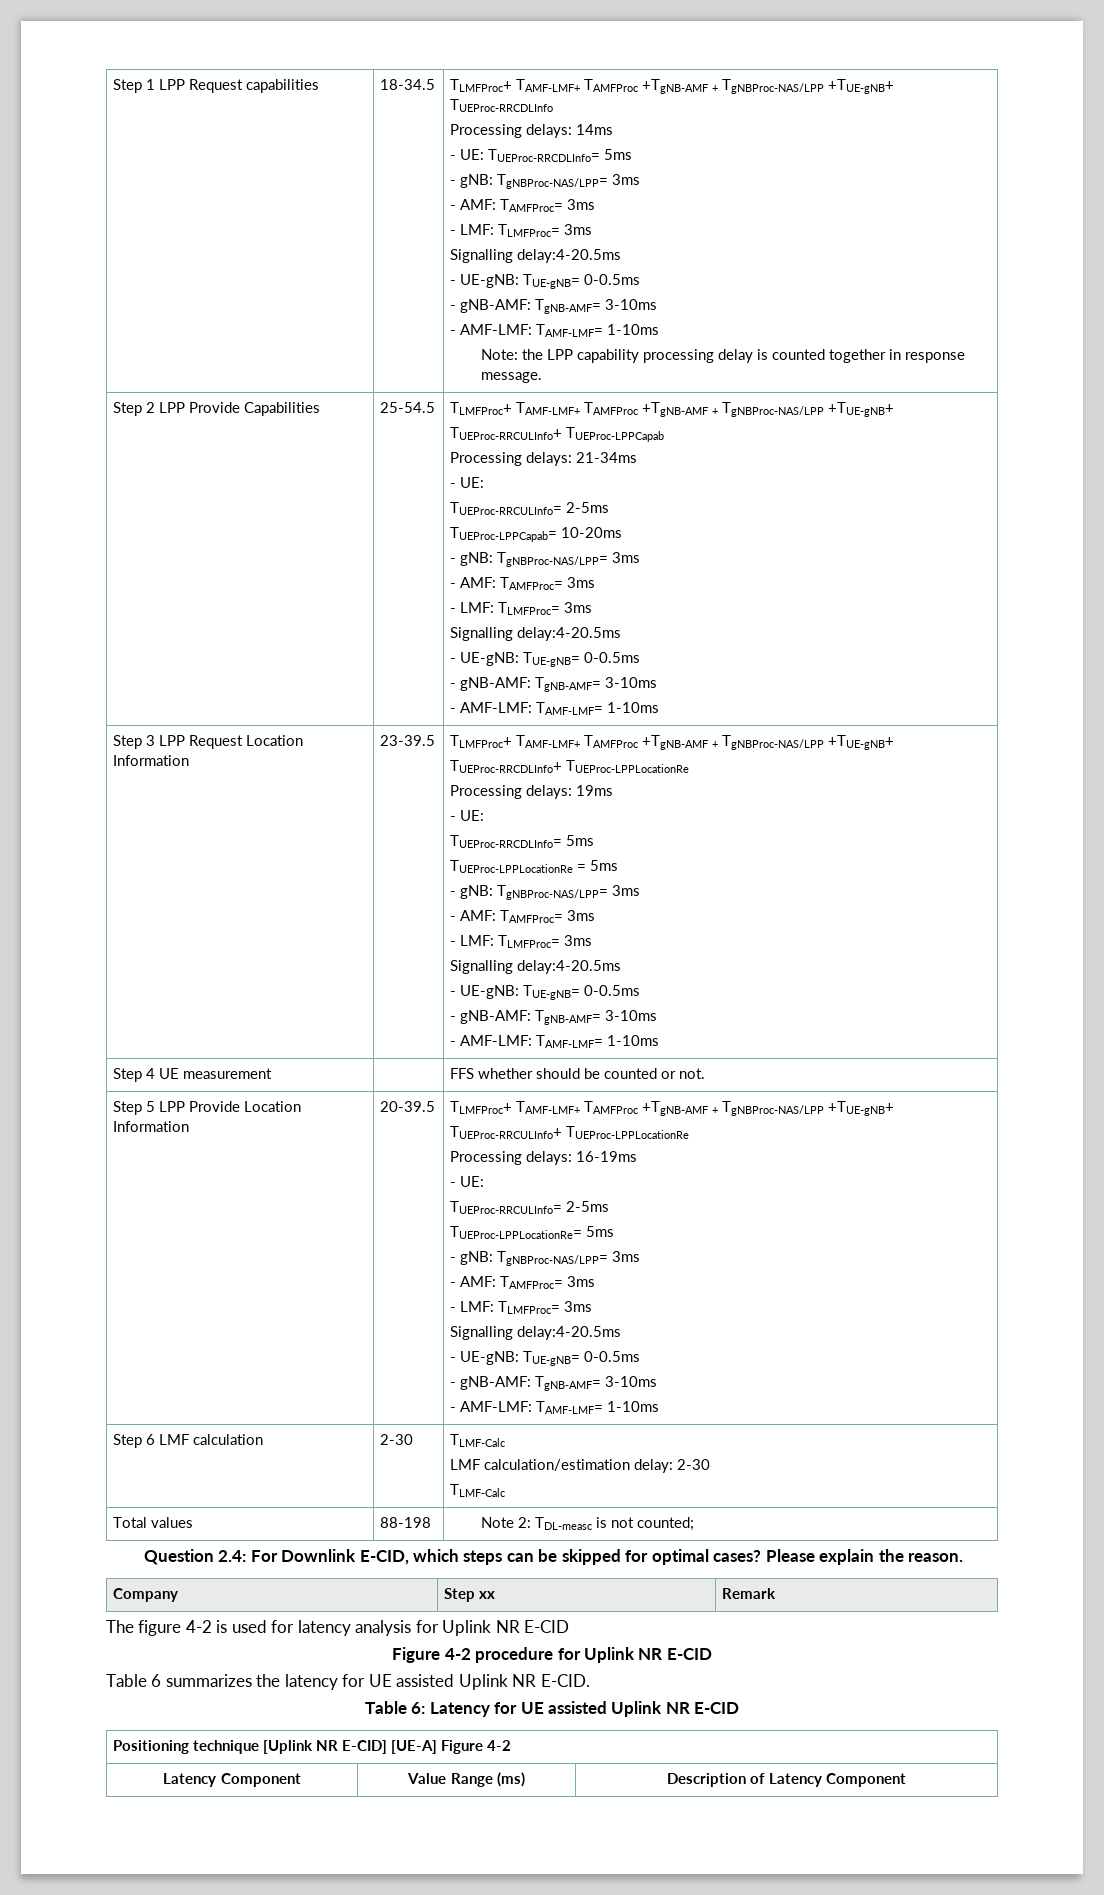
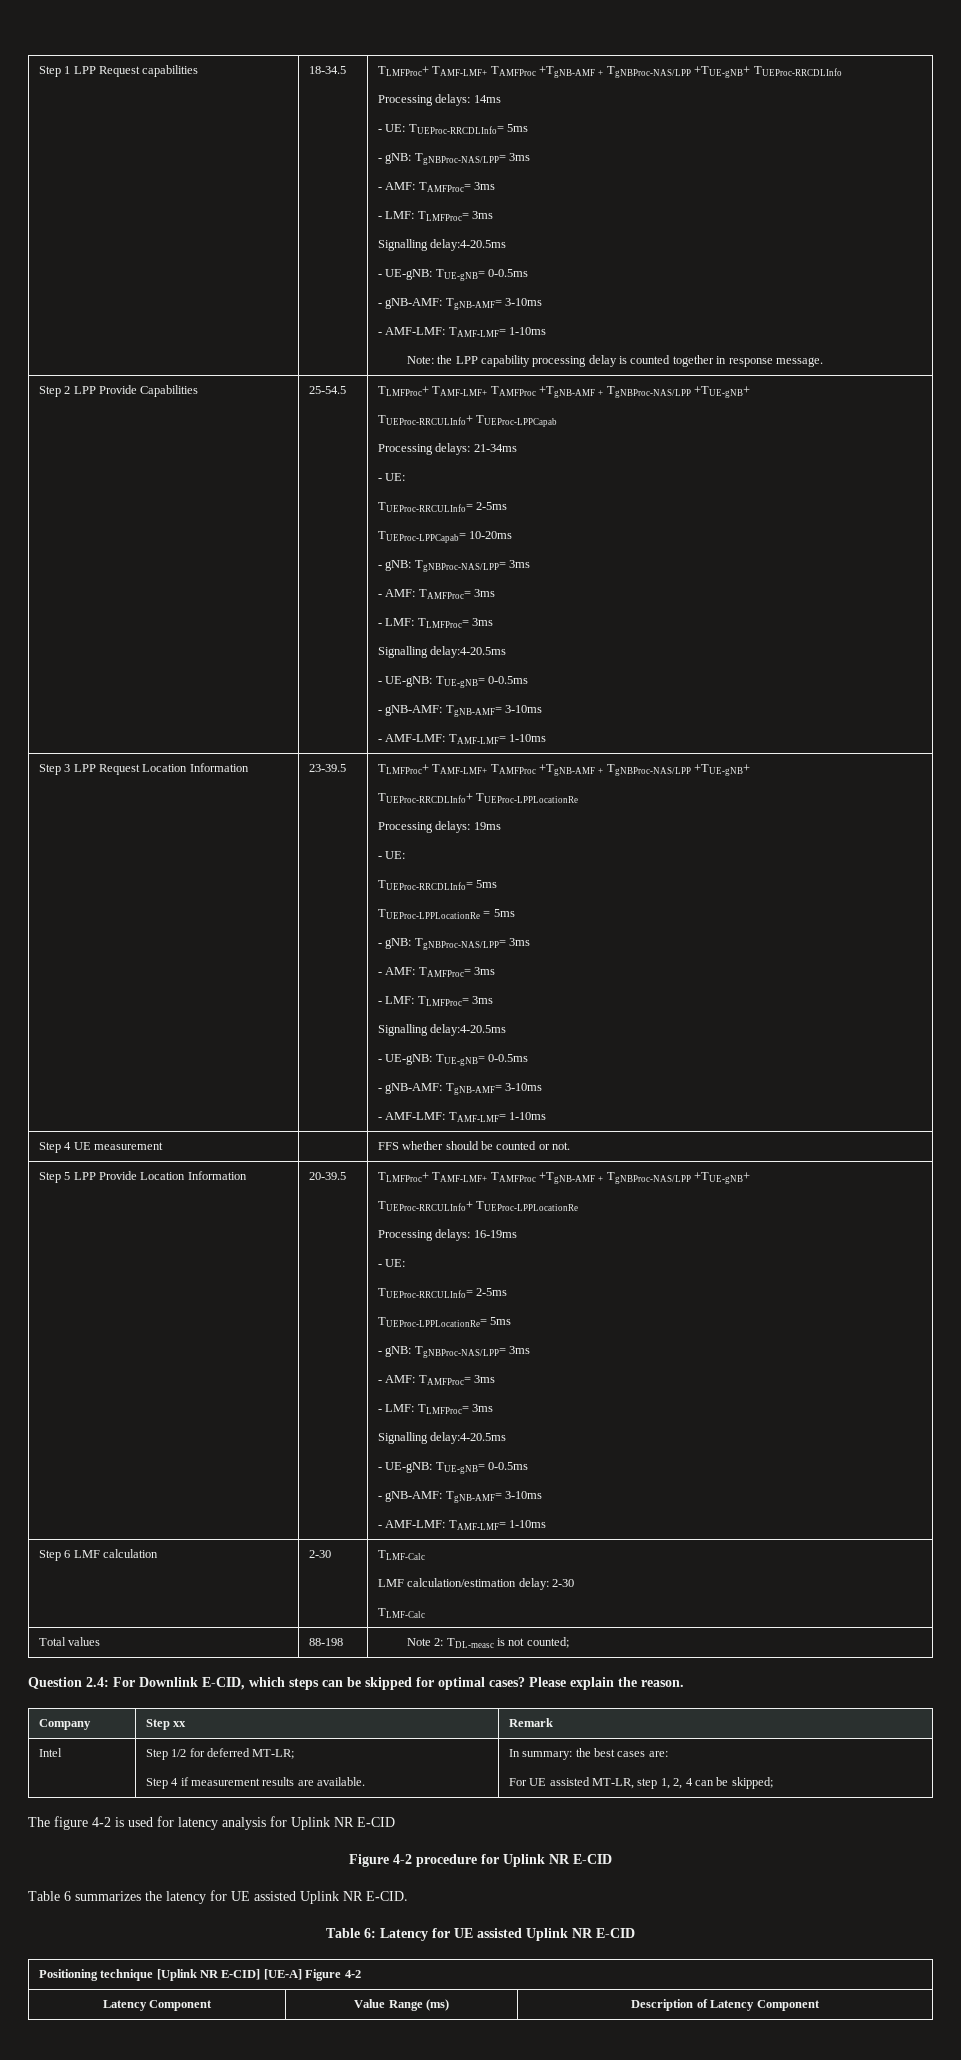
+ Intel | Step 1/2 for deferred MT-LR;
+ Step 4 if measurement results are available. | In summary: the best cases are:
+ For UE assisted MT-LR, step 1, 2, 4 can be skipped;

